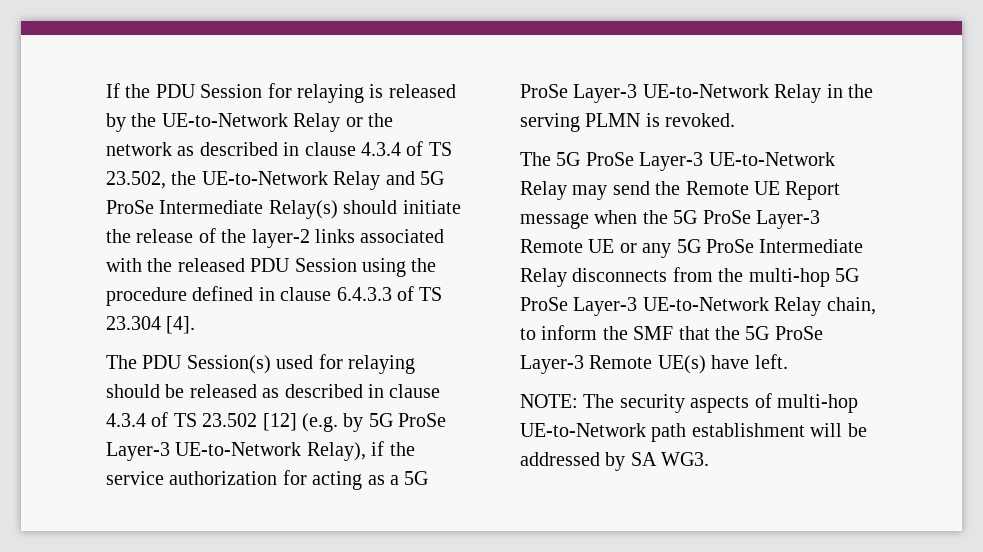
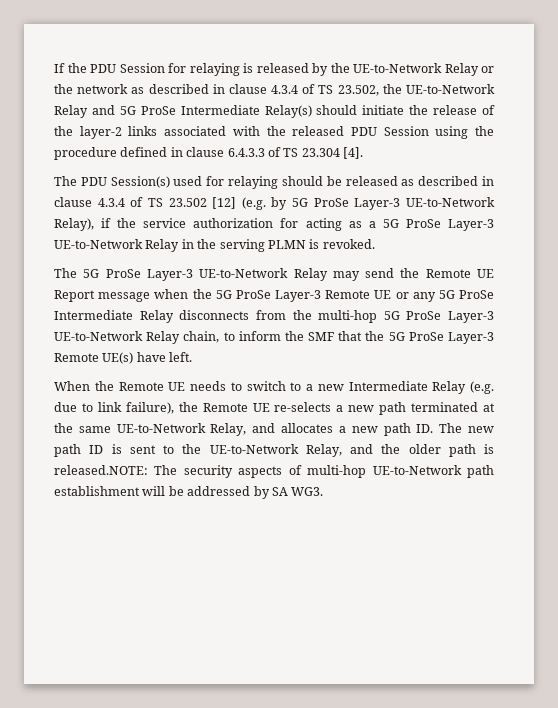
- NOTE: The security aspects of multi-hop UE-to-Network path establishment will be addressed by SA WG3.
+ When the Remote UE needs to switch to a new Intermediate Relay (e.g. due to link failure), the Remote UE re-selects a new path terminated at the same UE-to-Network Relay, and allocates a new path ID. The new path ID is sent to the UE-to-Network Relay, and the older path is released.NOTE: The security aspects of multi-hop UE-to-Network path establishment will be addressed by SA WG3.

